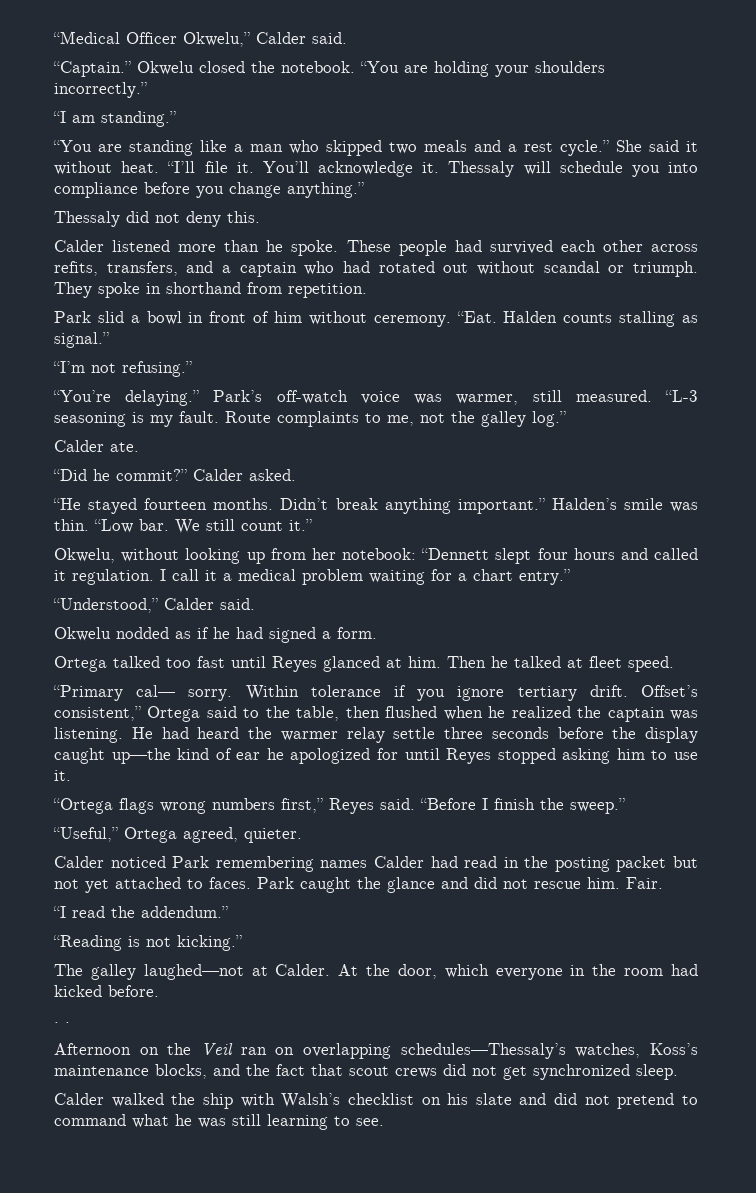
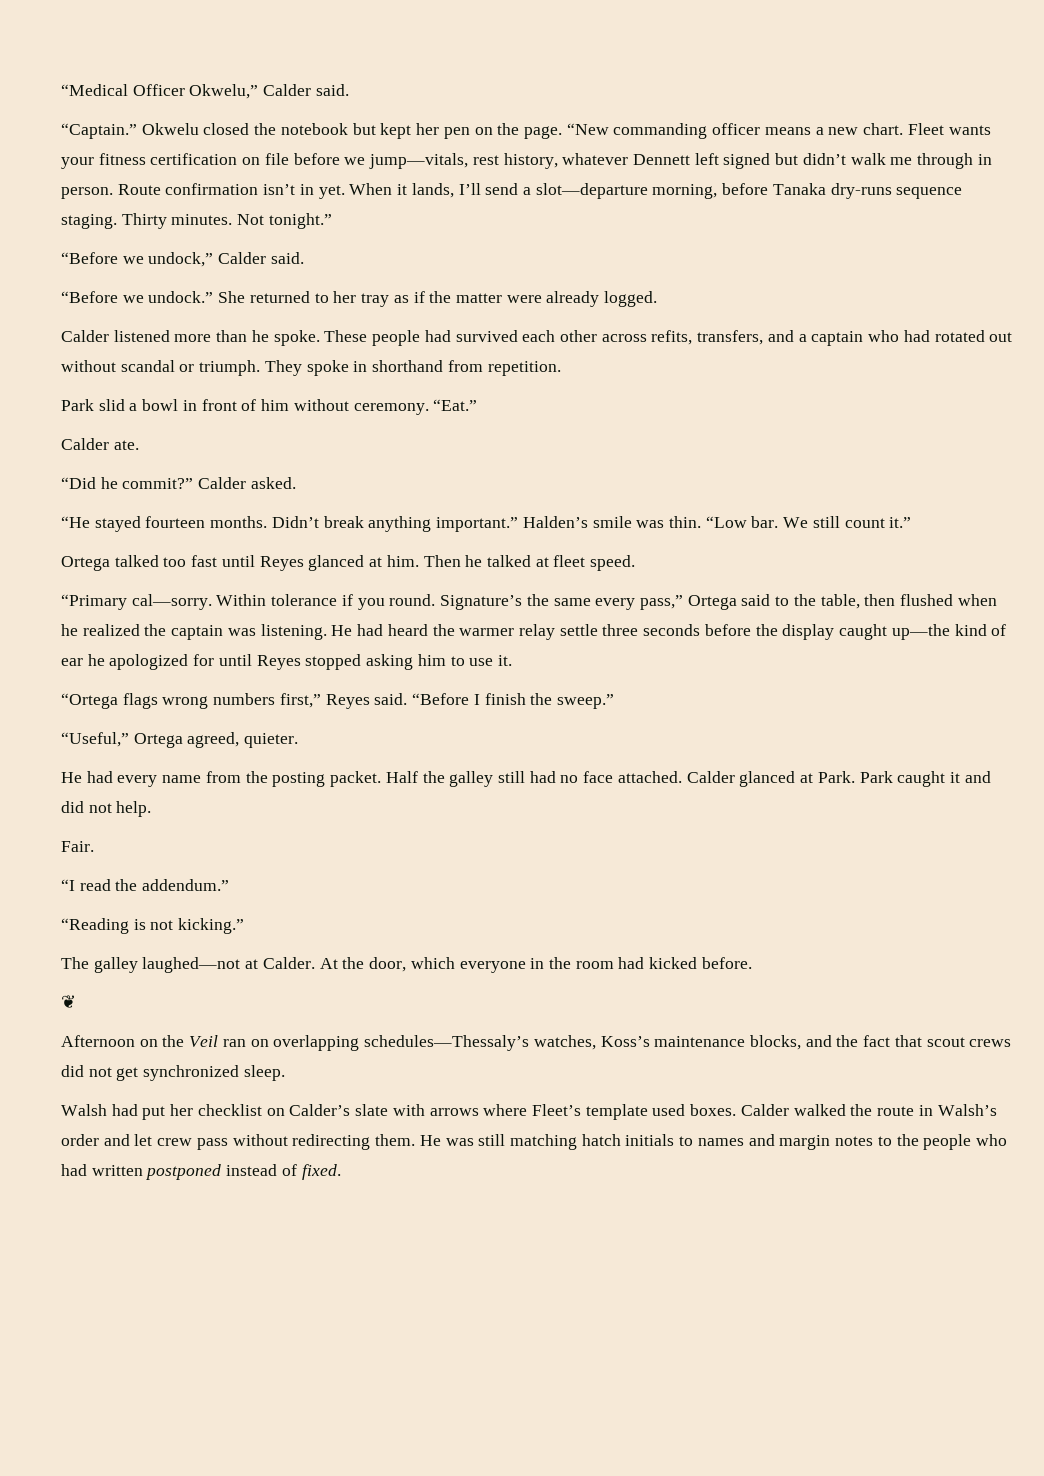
- Okwelu closed the notebook. “You are holding your shoulders incorrectly.”
- “I am standing.”
- “You are standing like a man who skipped two meals and a rest cycle.” She said it without heat. “I’ll file it. You’ll acknowledge it. Thessaly will schedule you into compliance before you change anything.”
- Thessaly did not deny this.
+ Okwelu closed the notebook but kept her pen on the page. “New commanding officer means a new chart. Fleet wants your fitness certification on file before we jump—vitals, rest history, whatever Dennett left signed but didn’t walk me through in person. Route confirmation isn’t in yet. When it lands, I’ll send a slot—departure morning, before Tanaka dry-runs sequence staging. Thirty minutes. Not tonight.”
+ “Before we undock,” Calder said.
+ “Before we undock.” She returned to her tray as if the matter were already logged.
- “Eat. Halden counts stalling as signal.”
- “I’m not refusing.”
- “You’re delaying.” Park’s off-watch voice was warmer, still measured. “L-3 seasoning is my fault. Route complaints to me, not the galley log.”
+ “Eat.”
- Okwelu, without looking up from her notebook: “Dennett slept four hours and called it regulation. I call it a medical problem waiting for a chart entry.”
- “Understood,” Calder said.
- Okwelu nodded as if he had signed a form.
- “Primary cal— sorry.
+ “Primary cal—sorry.
- Within tolerance if you ignore tertiary drift. Offset’s consistent,” Ortega said to the table, then flushed when he realized the captain was listening.
+ Within tolerance if you round. Signature’s the same every pass,” Ortega said to the table, then flushed when he realized the captain was listening.
- Calder noticed Park remembering names Calder had read in the posting packet but not yet attached to faces. Park caught the glance and did not rescue him. Fair.
+ He had every name from the posting packet. Half the galley still had no face attached. Calder glanced at Park. Park caught it and did not help.
+ Fair.
- · ·
+ ❦
- Calder walked the ship with Walsh’s checklist on his slate and did not pretend to command what he was still learning to see.
+ Walsh had put her checklist on Calder’s slate with arrows where Fleet’s template used boxes. Calder walked the route in Walsh’s order and let crew pass without redirecting them. He was still matching hatch initials to names and margin notes to the people who had written postponed instead of fixed.

